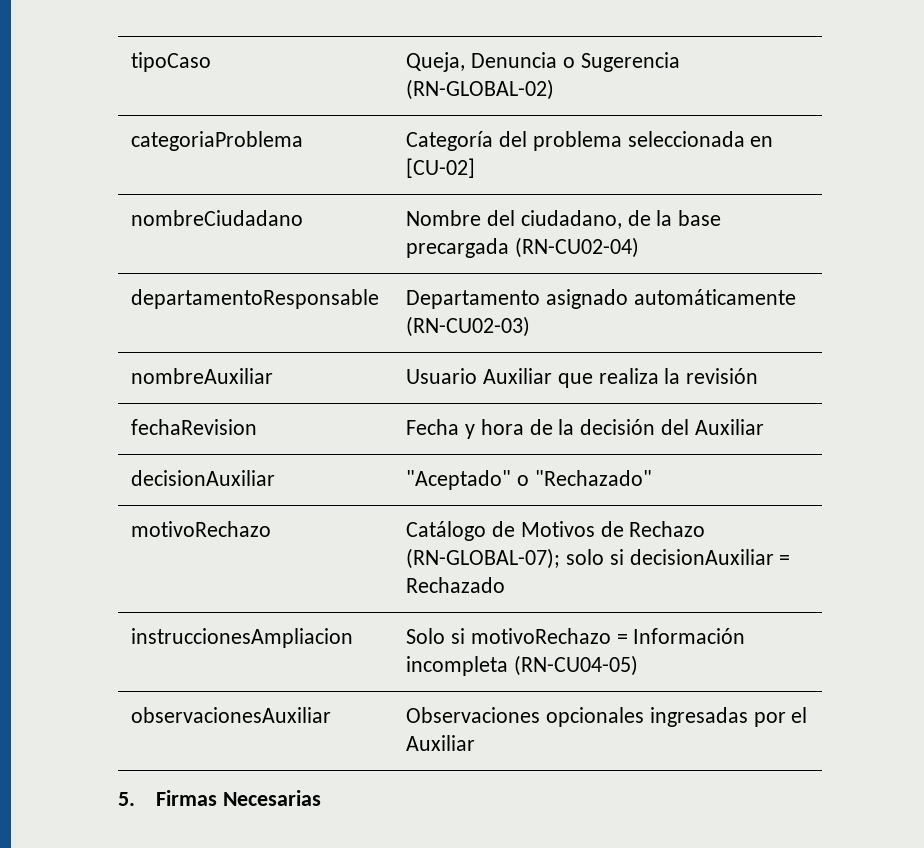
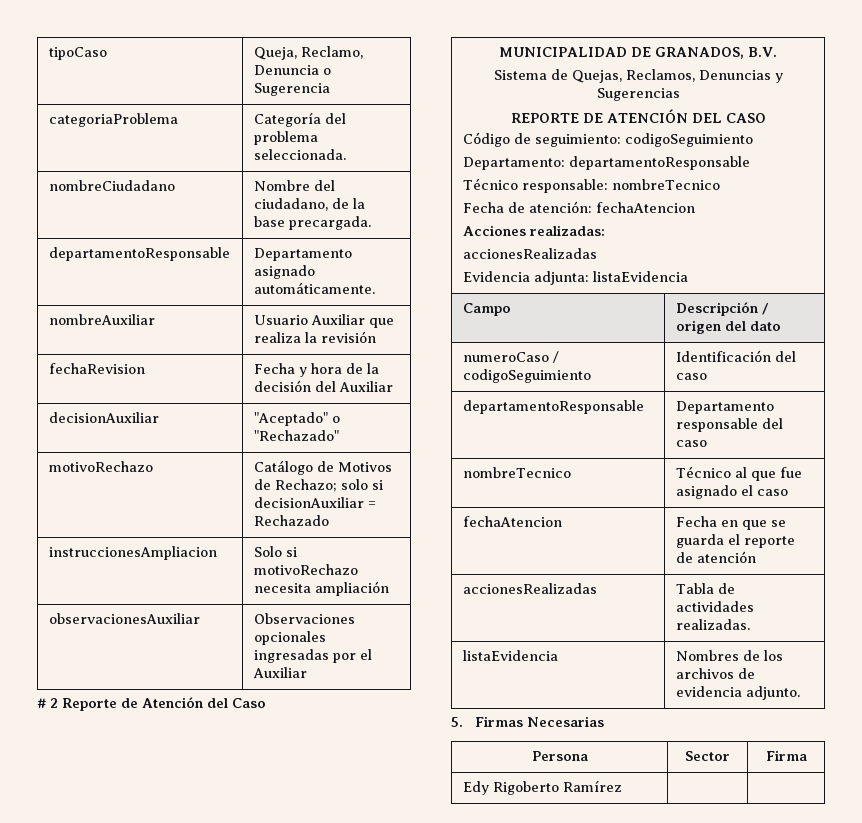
- tipoCaso | Queja, Denuncia o Sugerencia (RN-GLOBAL-02)
+ tipoCaso | Queja, Reclamo, Denuncia o Sugerencia
- categoriaProblema | Categoría del problema seleccionada en [CU-02]
+ categoriaProblema | Categoría del problema seleccionada.
- nombreCiudadano | Nombre del ciudadano, de la base precargada (RN-CU02-04)
+ nombreCiudadano | Nombre del ciudadano, de la base precargada.
- departamentoResponsable | Departamento asignado automáticamente (RN-CU02-03)
+ departamentoResponsable | Departamento asignado automáticamente.
- motivoRechazo | Catálogo de Motivos de Rechazo (RN-GLOBAL-07); solo si decisionAuxiliar = Rechazado
+ motivoRechazo | Catálogo de Motivos de Rechazo; solo si decisionAuxiliar = Rechazado
- instruccionesAmpliacion | Solo si motivoRechazo = Información incompleta (RN-CU04-05)
+ instruccionesAmpliacion | Solo si motivoRechazo necesita ampliación
+ # 2 Reporte de Atención del Caso
+ MUNICIPALIDAD DE GRANADOS, B.V.
+ Sistema de Quejas, Reclamos, Denuncias y Sugerencias
+ REPORTE DE ATENCIÓN DEL CASO
+ Código de seguimiento: codigoSeguimiento
+ Departamento: departamentoResponsable
+ Técnico responsable: nombreTecnico
+ Fecha de atención: fechaAtencion
+ Acciones realizadas:
+ accionesRealizadas
+ Evidencia adjunta: listaEvidencia
+ Campo | Descripción / origen del dato
+ numeroCaso / codigoSeguimiento | Identificación del caso
+ departamentoResponsable | Departamento responsable del caso
+ nombreTecnico | Técnico al que fue asignado el caso
+ fechaAtencion | Fecha en que se guarda el reporte de atención
+ accionesRealizadas | Tabla de actividades realizadas.
+ listaEvidencia | Nombres de los archivos de evidencia adjunto.
  5. Firmas Necesarias
+ Persona | Sector | Firma
+ Edy Rigoberto Ramírez | |

